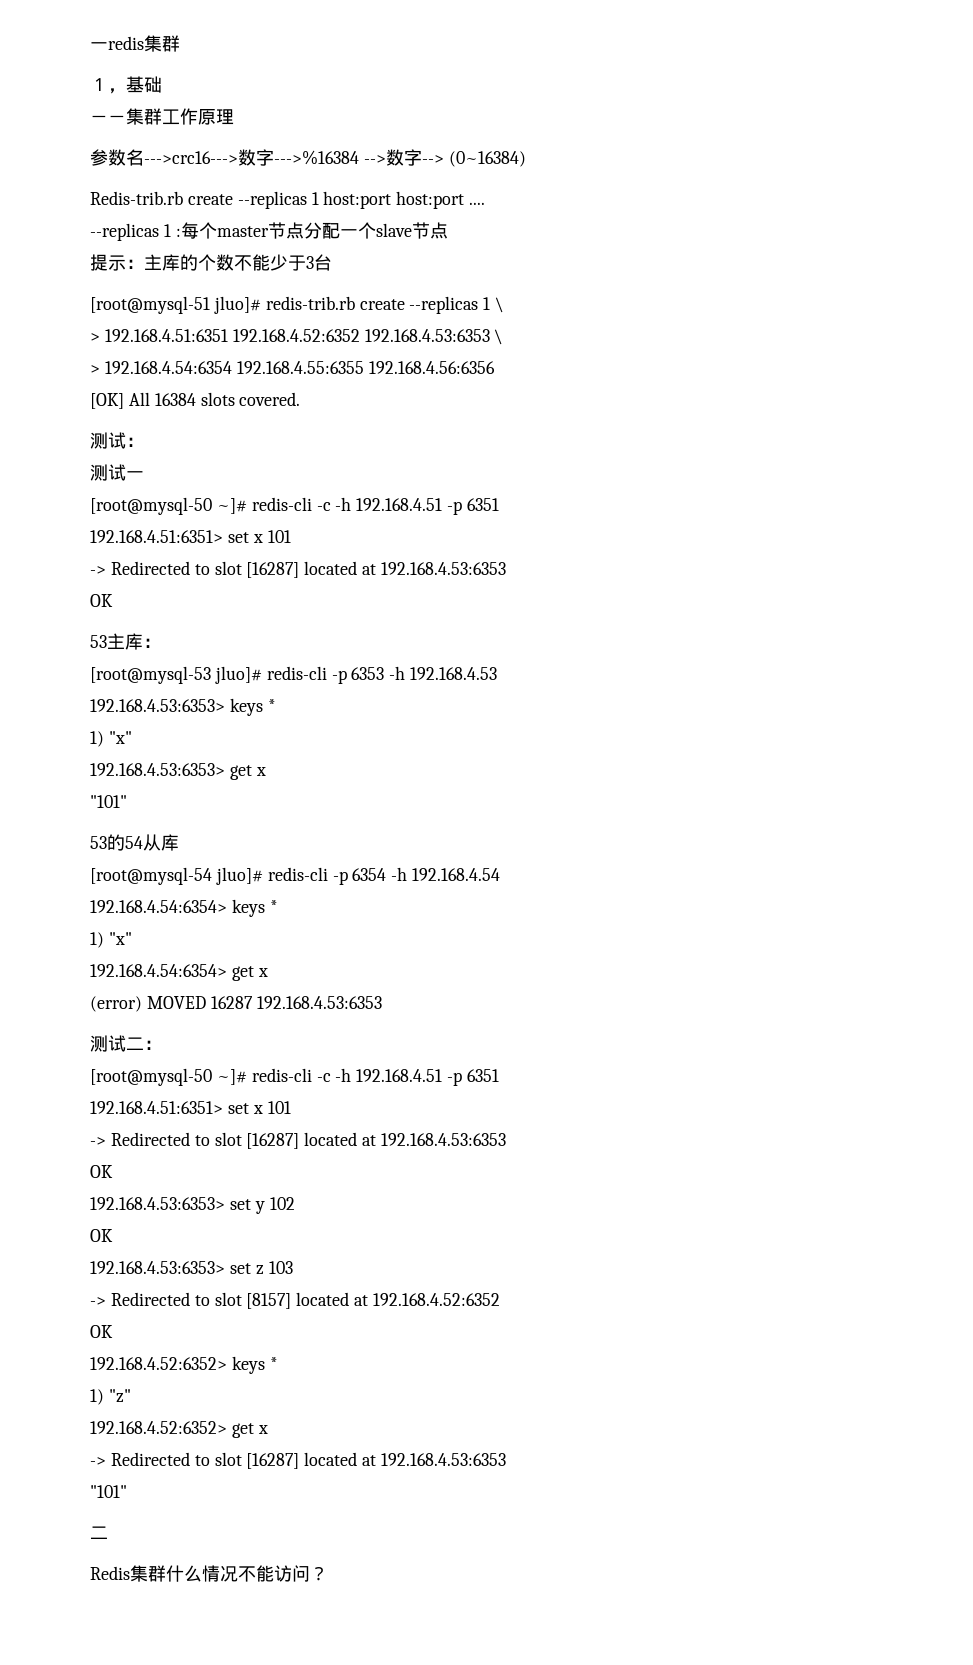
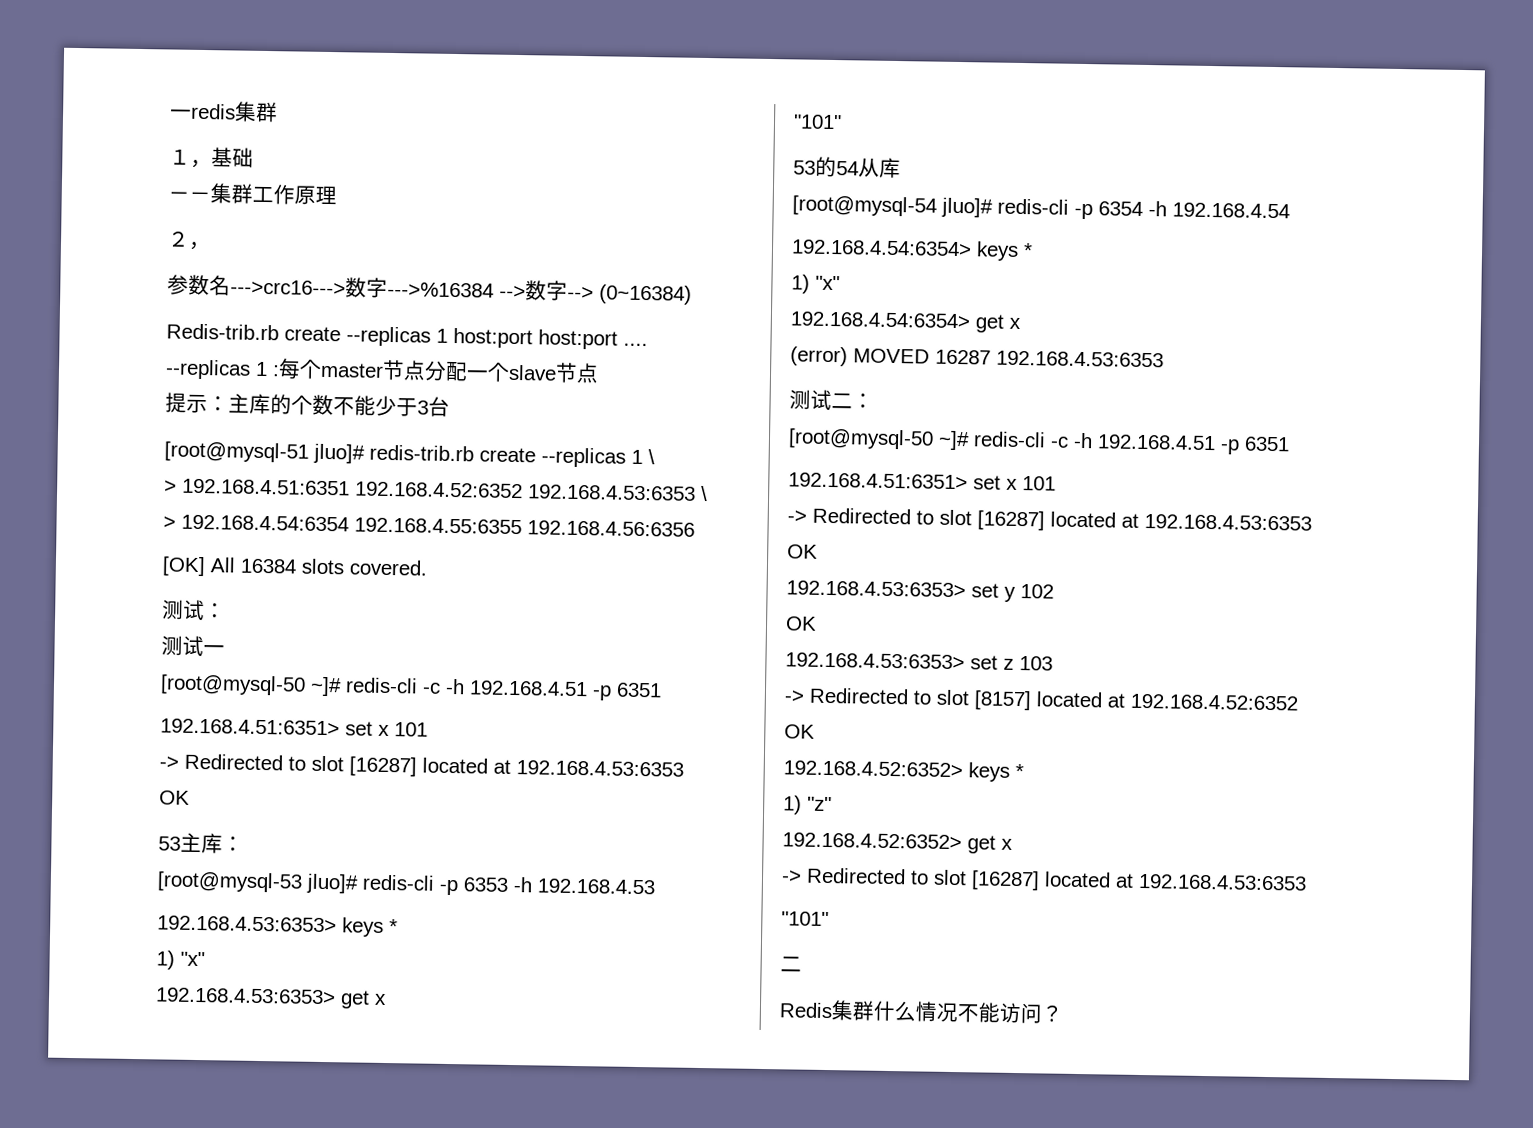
+ ２，

